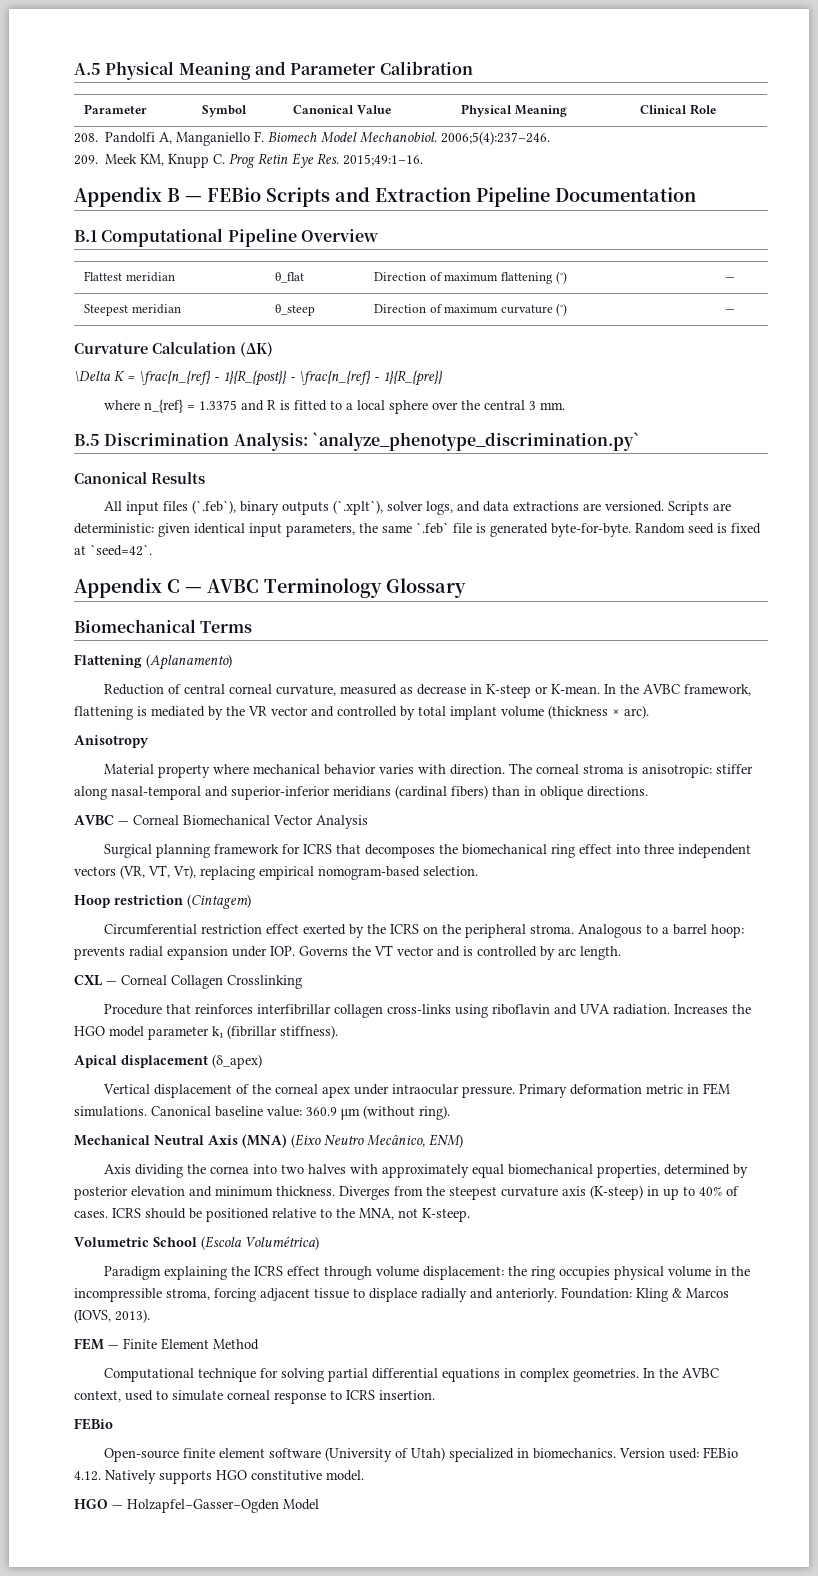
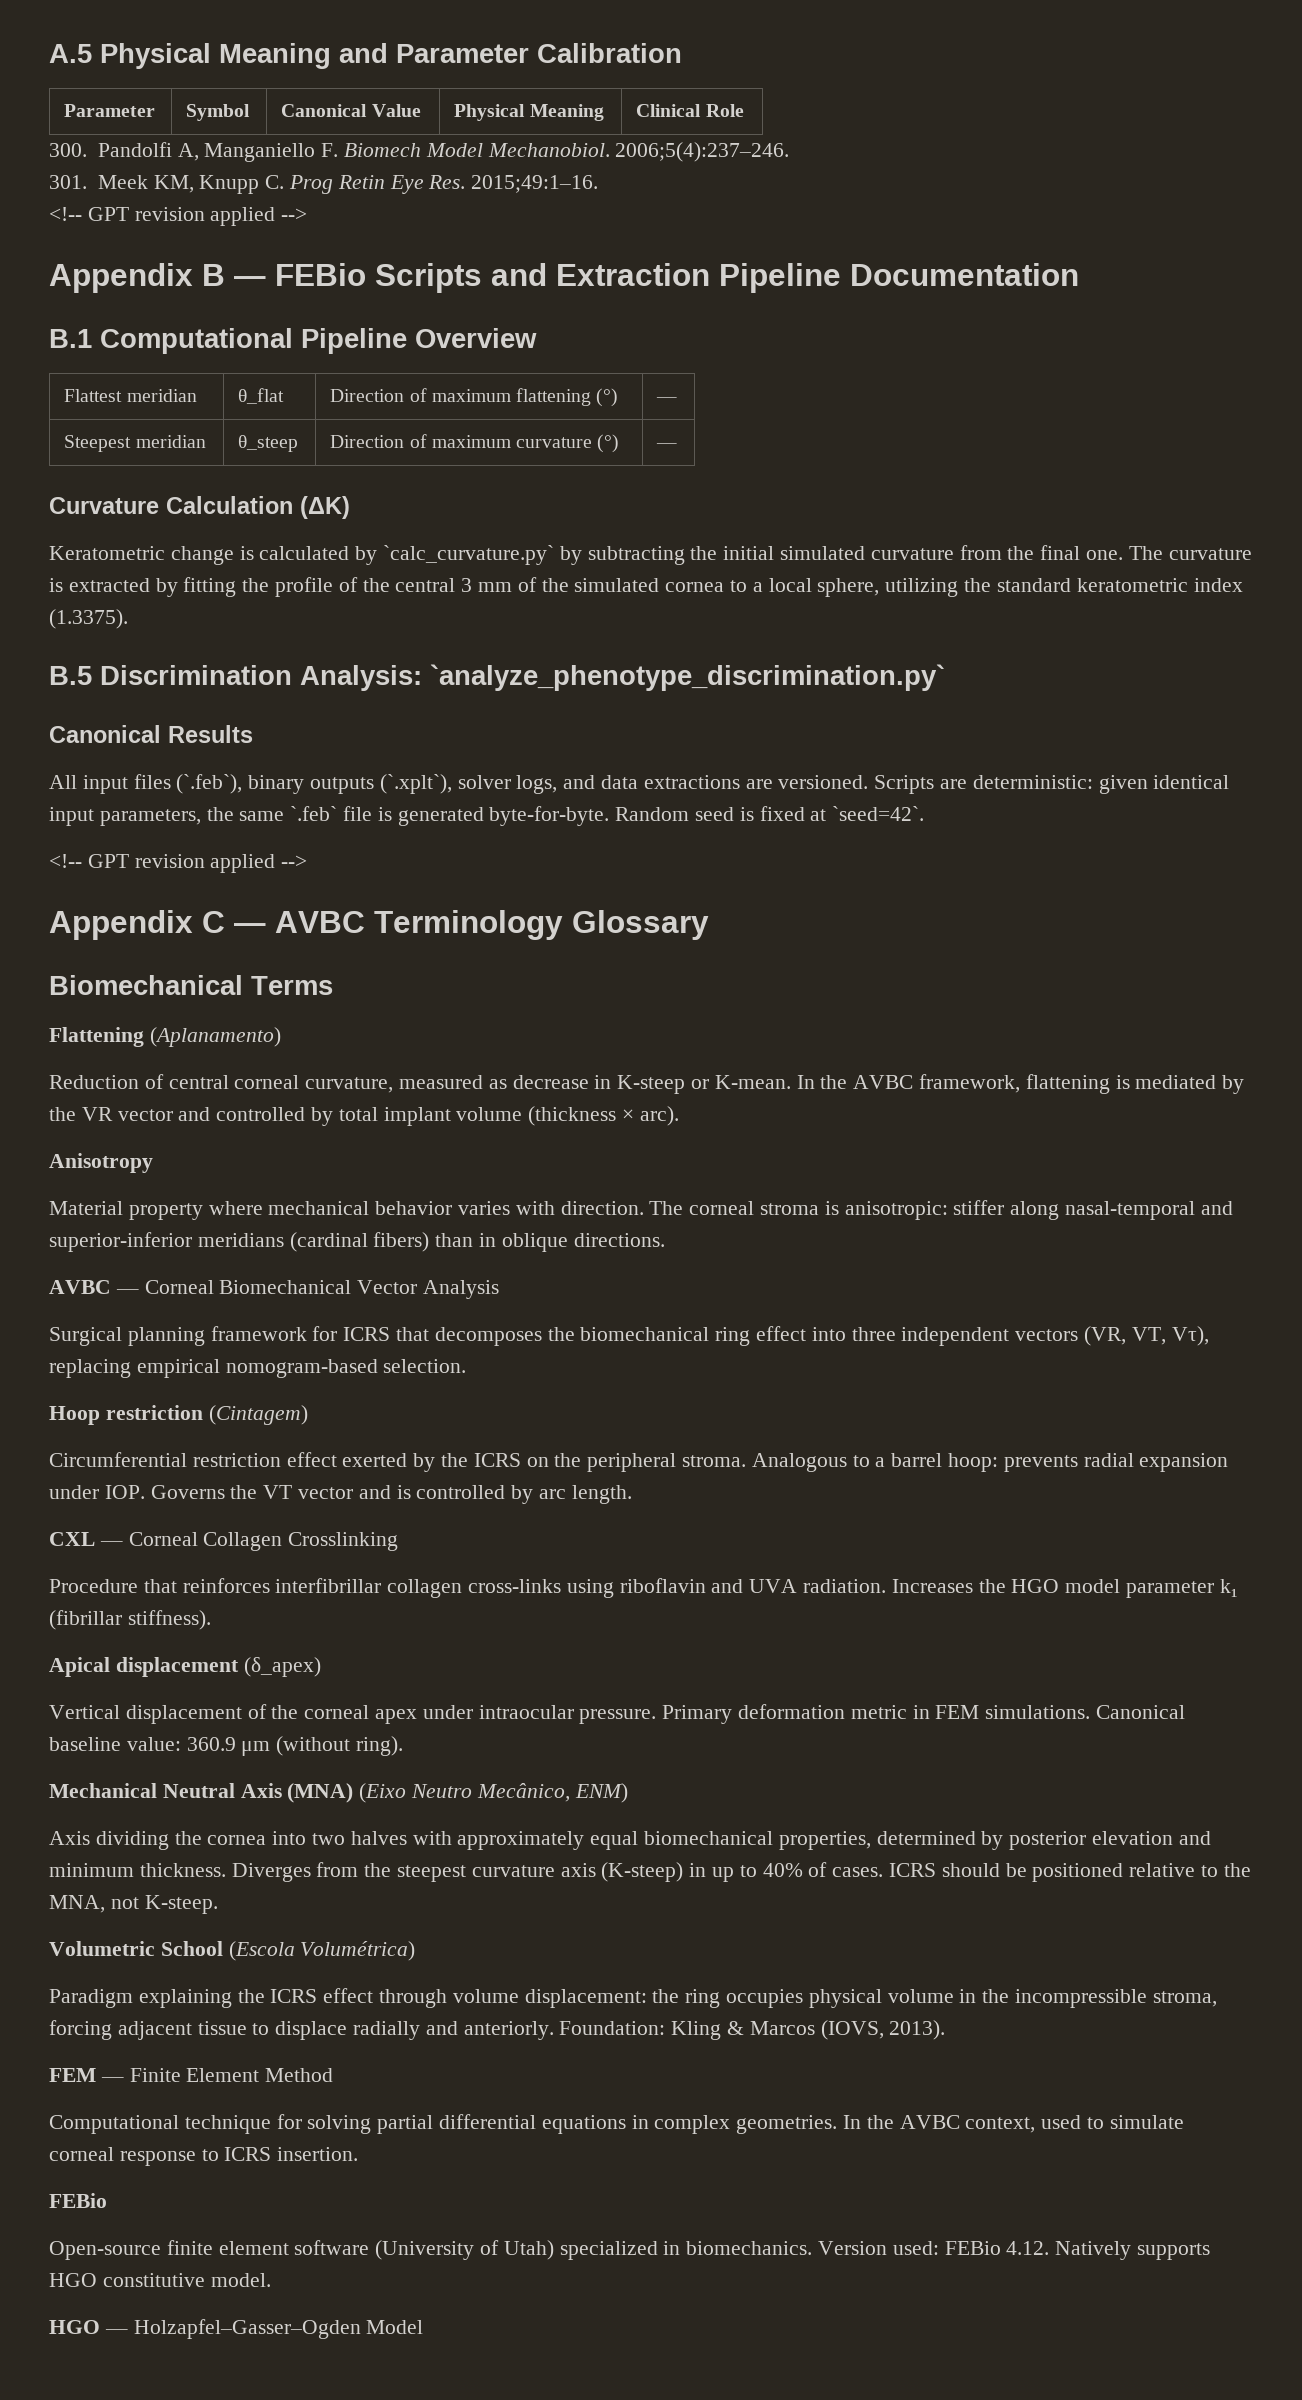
- 208. Pandolfi A, Manganiello F. Biomech Model Mechanobiol.
+ 300. Pandolfi A, Manganiello F. Biomech Model Mechanobiol.
- 209. Meek KM, Knupp C. Prog Retin Eye Res. 2015;49:1–16.
+ 301. Meek KM, Knupp C. Prog Retin Eye Res. 2015;49:1–16.
+ <!-- GPT revision applied -->
- \Delta K = \frac{n_{ref} - 1}{R_{post}} - \frac{n_{ref} - 1}{R_{pre}}
- where n_{ref} = 1.3375 and R is fitted to a local sphere over the central 3 mm.
+ Keratometric change is calculated by `calc_curvature.py` by subtracting the initial simulated curvature from the final one. The curvature is extracted by fitting the profile of the central 3 mm of the simulated cornea to a local sphere, utilizing the standard keratometric index (1.3375).
  Random seed is fixed at `seed=42`.
+ <!-- GPT revision applied -->

